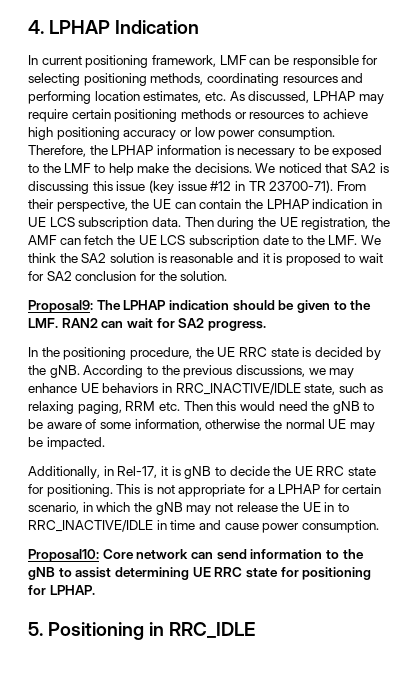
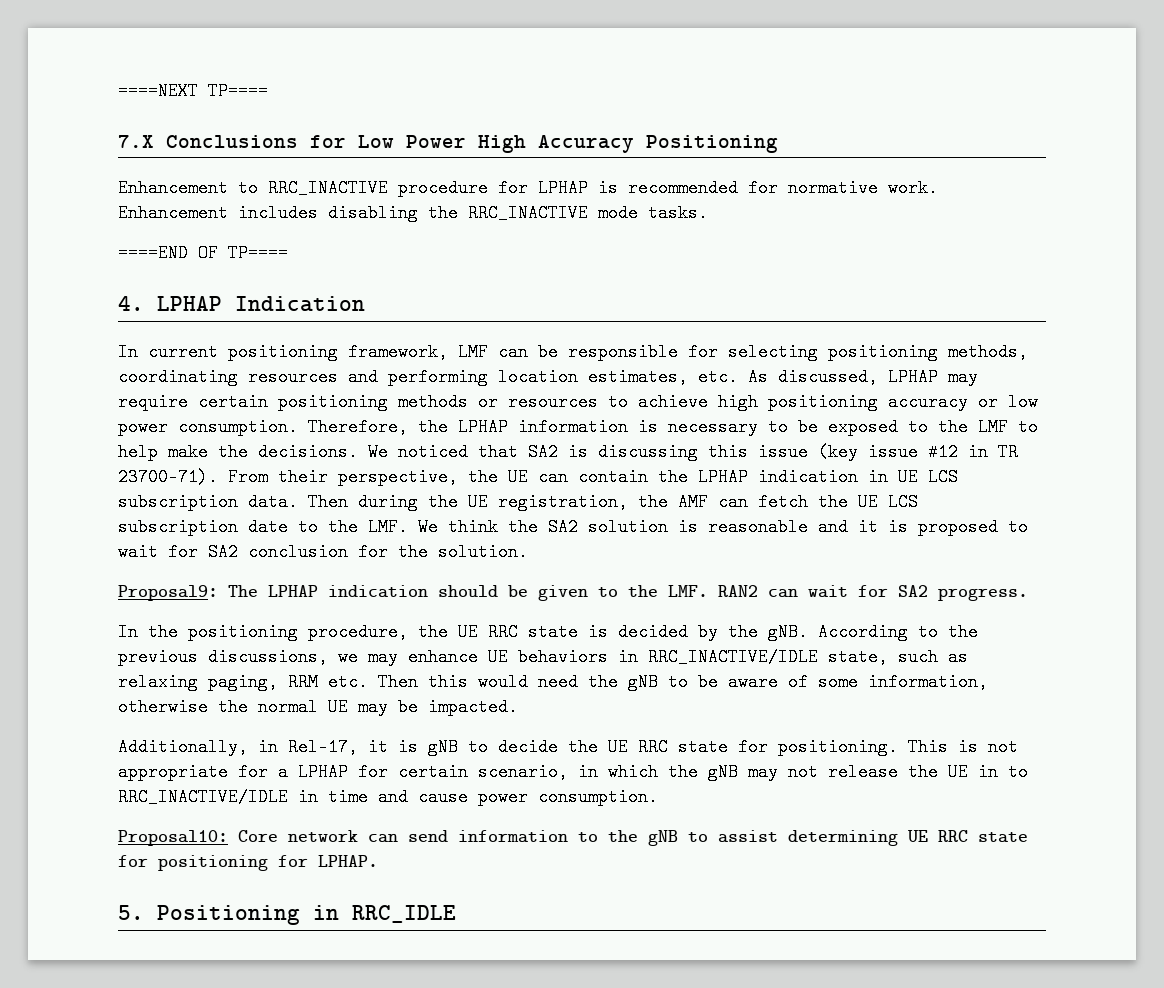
+ ====NEXT TP====
+ 7.X Conclusions for Low Power High Accuracy Positioning
+ Enhancement to RRC_INACTIVE procedure for LPHAP is recommended for normative work. Enhancement includes disabling the RRC_INACTIVE mode tasks.
+ ====END OF TP====

